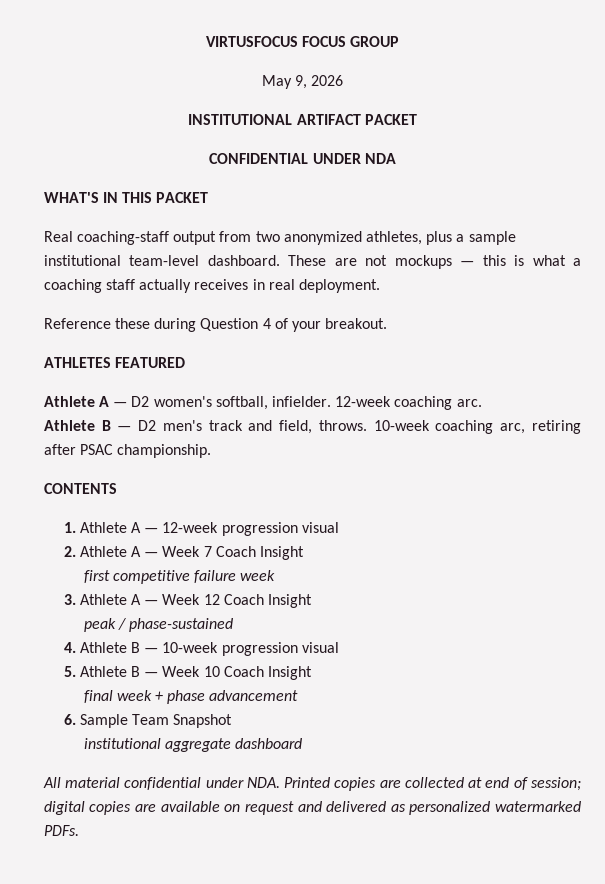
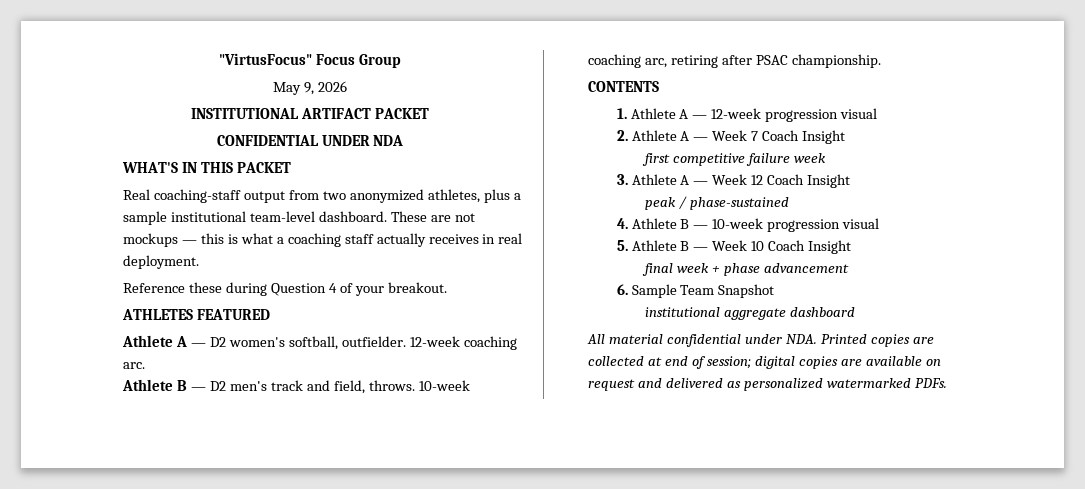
- VIRTUSFOCUS FOCUS GROUP
+ "VirtusFocus" Focus Group
- Athlete A — D2 women's softball, infielder.
+ Athlete A — D2 women's softball, outfielder.

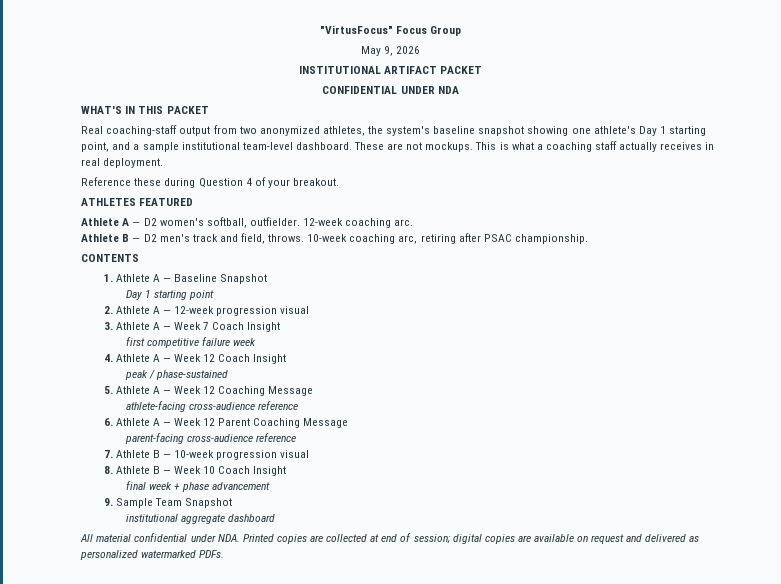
- Real coaching-staff output from two anonymized athletes, plus a sample institutional team-level dashboard.
+ Real coaching-staff output from two anonymized athletes, the system's baseline snapshot showing one athlete's Day 1 starting point, and a sample institutional team-level dashboard.
- These are not mockups — this is what a coaching staff actually receives in real deployment.
+ These are not mockups. This is what a coaching staff actually receives in real deployment.
- 1. Athlete A — 12-week progression visual
+ 1. Athlete A — Baseline Snapshot
+ Day 1 starting point
+ 2. Athlete A — 12-week progression visual
- 2. Athlete A — Week 7 Coach Insight
+ 3. Athlete A — Week 7 Coach Insight
- 3. Athlete A — Week 12 Coach Insight
+ 4. Athlete A — Week 12 Coach Insight
- 4. Athlete B — 10-week progression visual
+ 5. Athlete A — Week 12 Coaching Message
+ athlete-facing cross-audience reference
+ 6. Athlete A — Week 12 Parent Coaching Message
+ parent-facing cross-audience reference
+ 7. Athlete B — 10-week progression visual
- 5. Athlete B — Week 10 Coach Insight
+ 8. Athlete B — Week 10 Coach Insight
- 6. Sample Team Snapshot
+ 9. Sample Team Snapshot

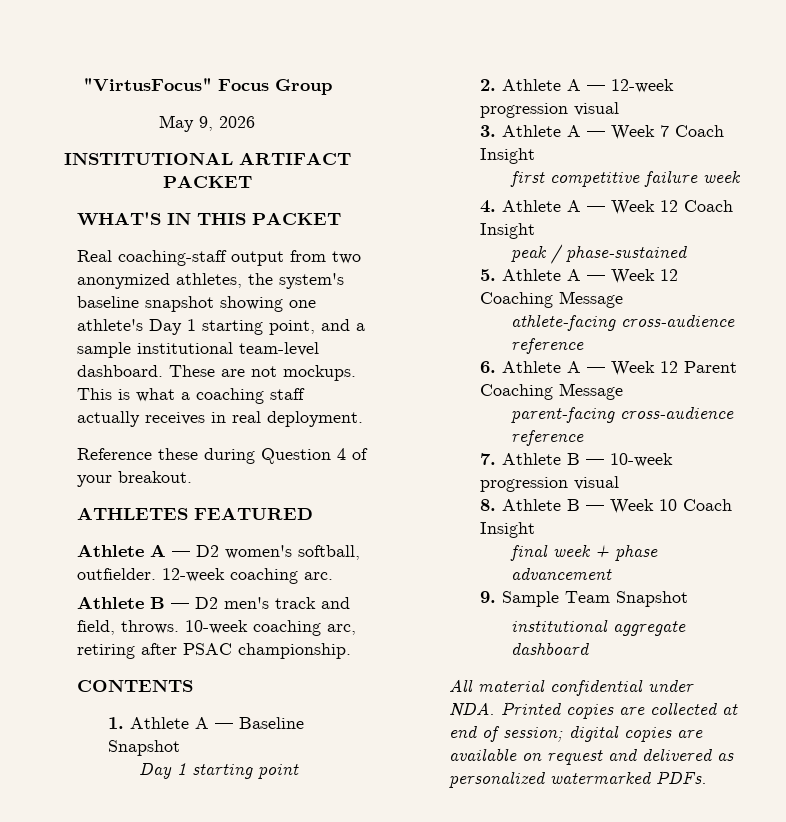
- CONFIDENTIAL UNDER NDA

